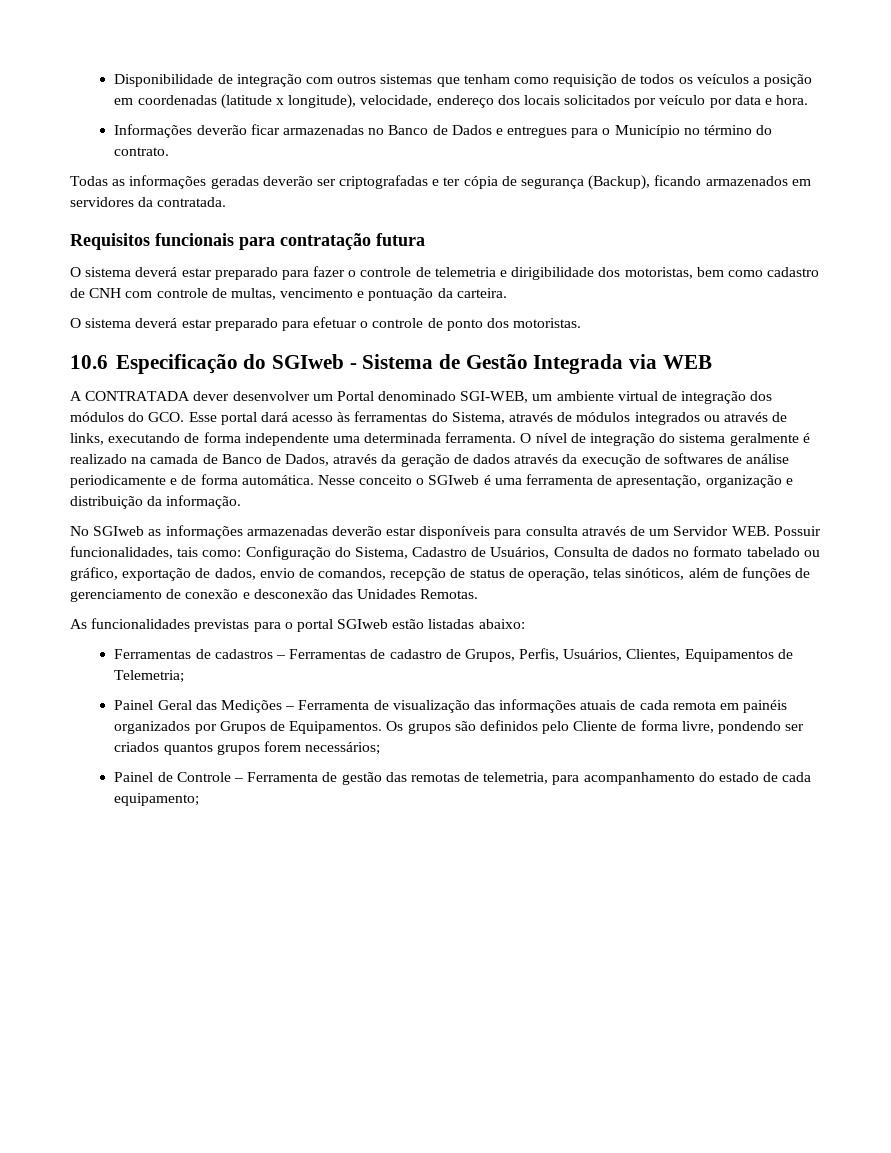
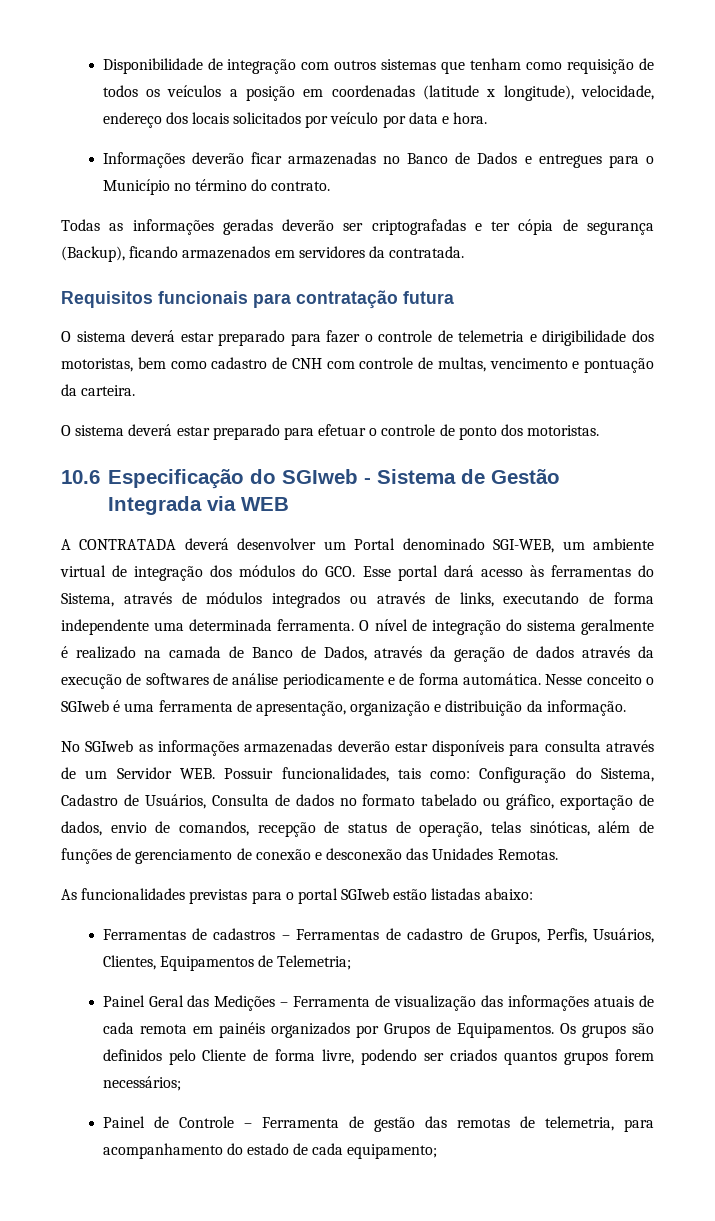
- A CONTRATADA dever desenvolver um Portal denominado SGI-WEB, um ambiente virtual de integração dos módulos do GCO. Esse portal dará acesso às ferramentas do Sistema, através de módulos integrados ou através de links, executando de forma independente uma determinada ferramenta.
+ A CONTRATADA deverá desenvolver um Portal denominado SGI-WEB, um ambiente virtual de integração dos módulos do GCO. Esse portal dará acesso às ferramentas do Sistema, através de módulos integrados ou através de links, executando de forma independente uma determinada ferramenta.
- No SGIweb as informações armazenadas deverão estar disponíveis para consulta através de um Servidor WEB. Possuir funcionalidades, tais como: Configuração do Sistema, Cadastro de Usuários, Consulta de dados no formato tabelado ou gráfico, exportação de dados, envio de comandos, recepção de status de operação, telas sinóticos, além de funções de gerenciamento de conexão e desconexão das Unidades Remotas.
+ No SGIweb as informações armazenadas deverão estar disponíveis para consulta através de um Servidor WEB. Possuir funcionalidades, tais como: Configuração do Sistema, Cadastro de Usuários, Consulta de dados no formato tabelado ou gráfico, exportação de dados, envio de comandos, recepção de status de operação, telas sinóticas, além de funções de gerenciamento de conexão e desconexão das Unidades Remotas.
- Os grupos são definidos pelo Cliente de forma livre, pondendo ser criados quantos grupos forem necessários;
+ Os grupos são definidos pelo Cliente de forma livre, podendo ser criados quantos grupos forem necessários;

